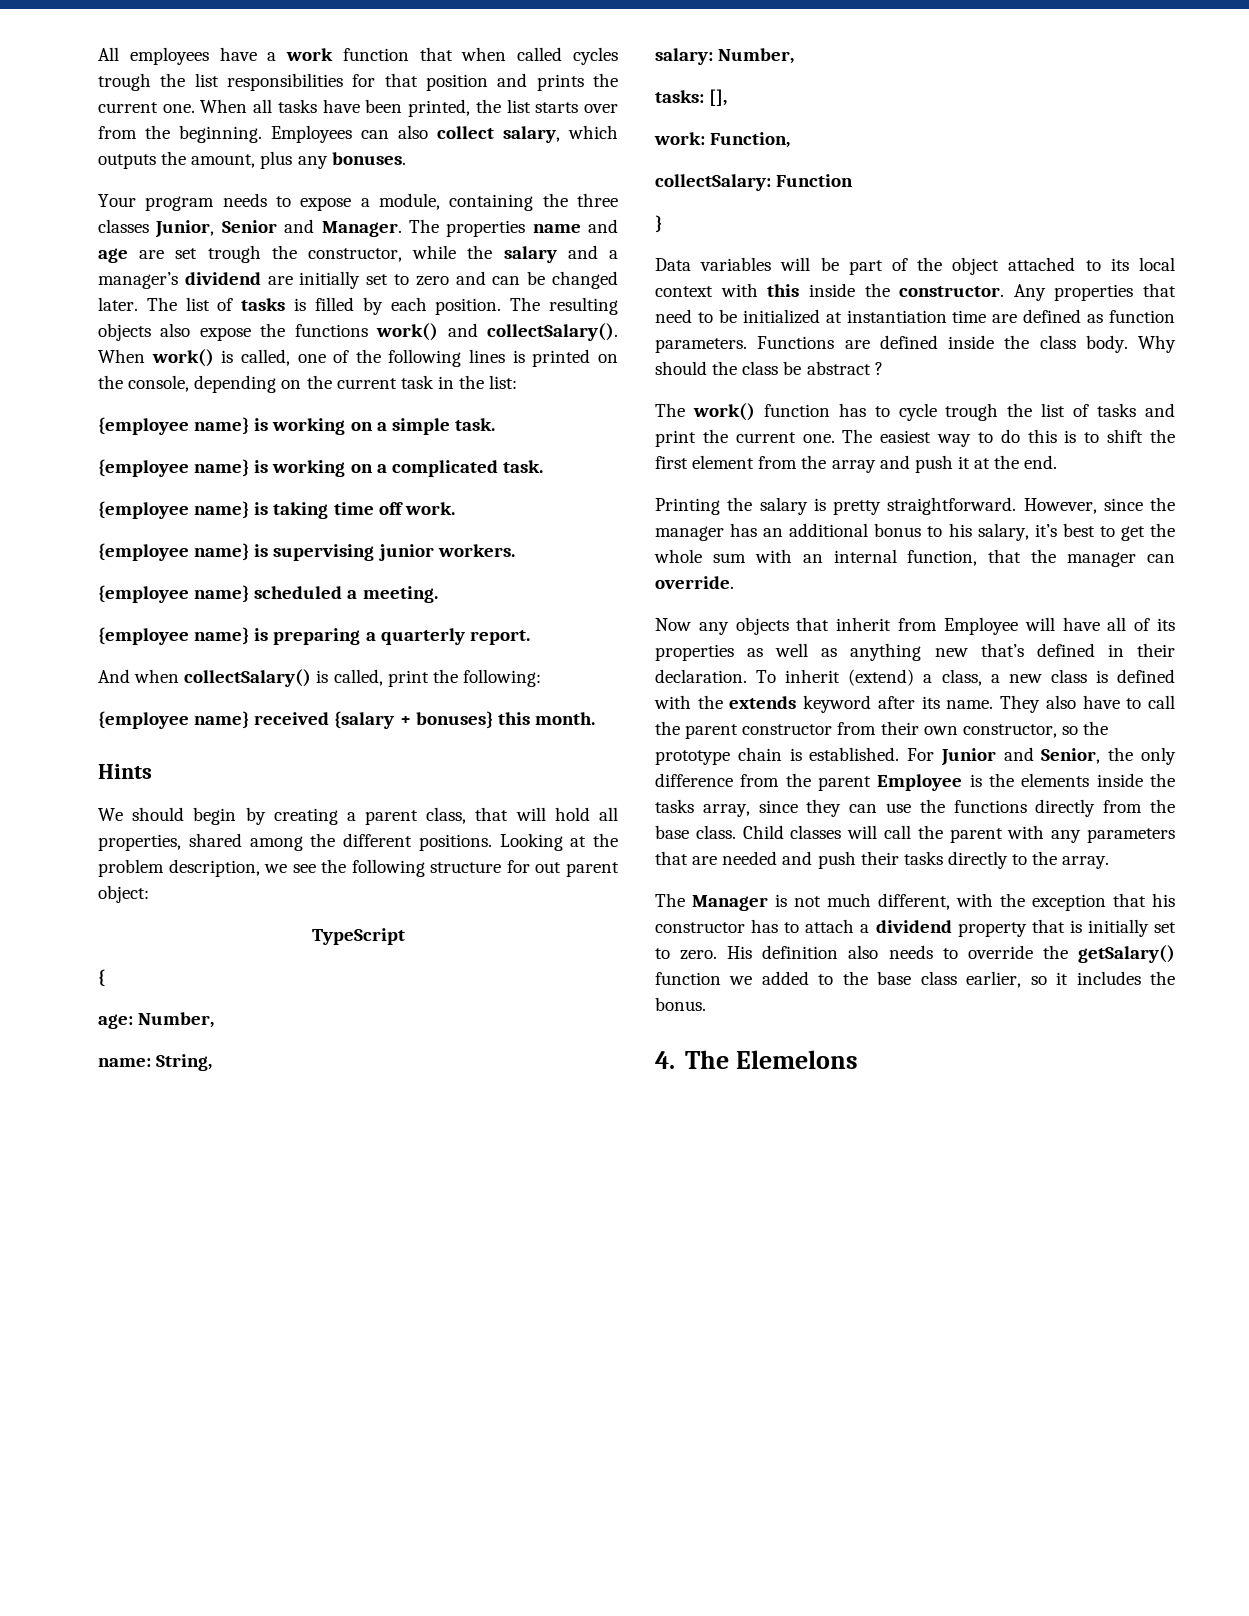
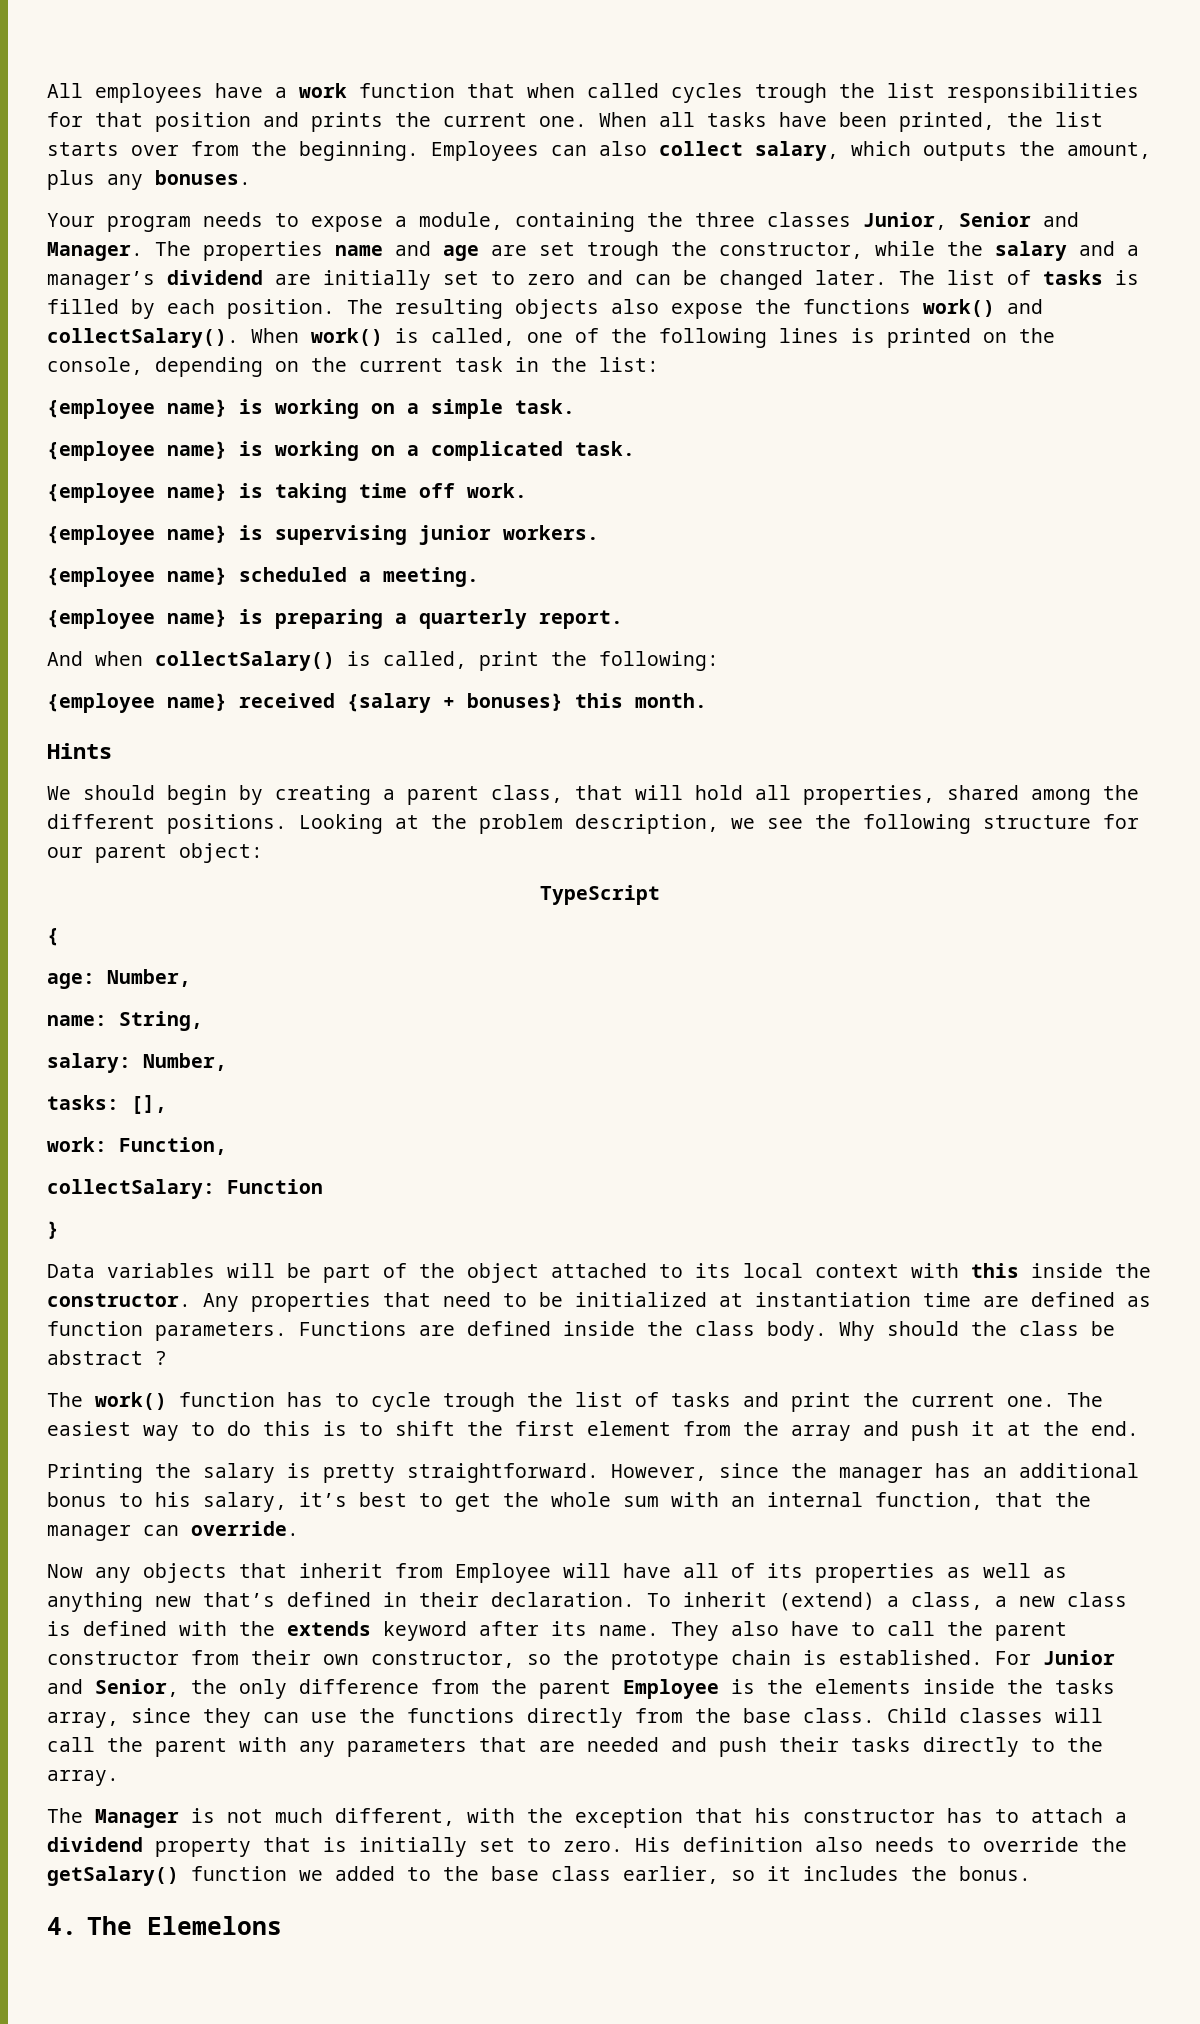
- Looking at the problem description, we see the following structure for out parent object:
+ Looking at the problem description, we see the following structure for our parent object:

